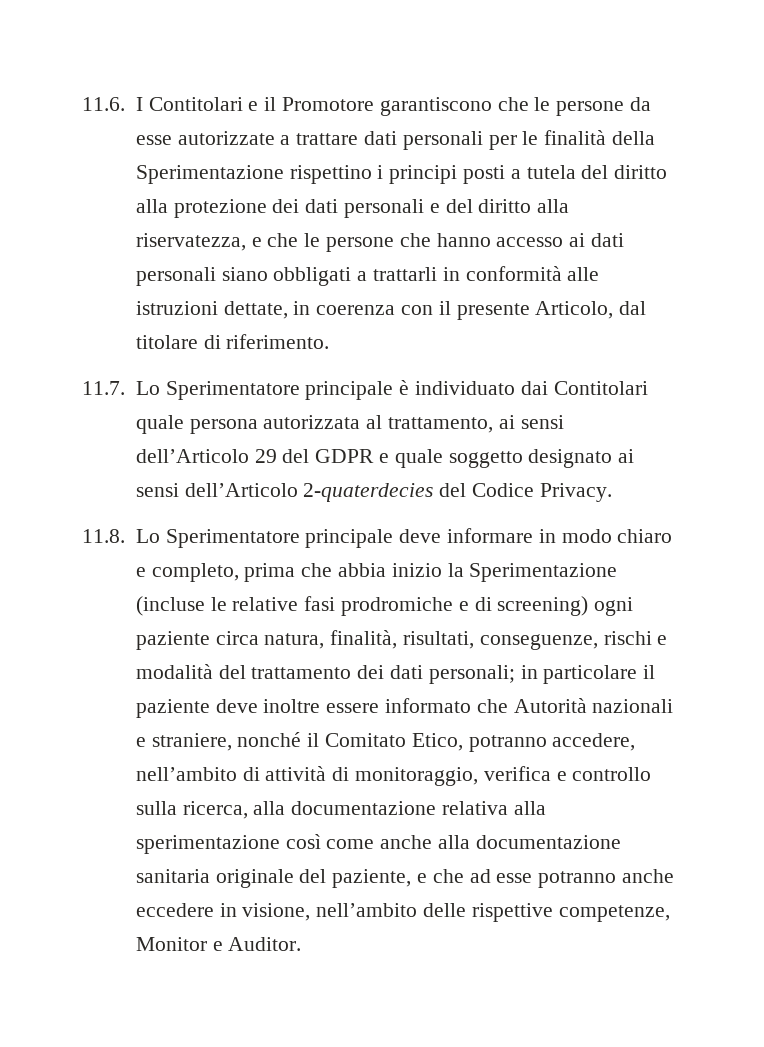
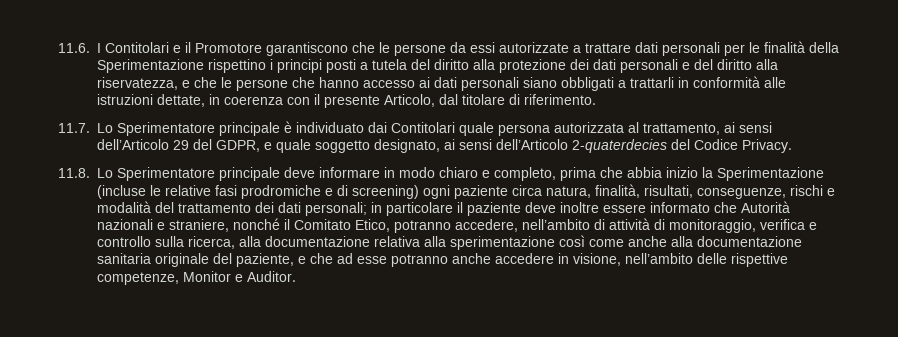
- 11.6. I Contitolari e il Promotore garantiscono che le persone da esse autorizzate a trattare dati personali per le finalità della Sperimentazione rispettino i principi posti a tutela del diritto alla protezione dei dati personali e del diritto alla riservatezza, e che le persone che hanno accesso ai dati personali siano obbligati a trattarli in conformità alle istruzioni dettate, in coerenza con il presente Articolo, dal titolare di riferimento.
+ 11.6. I Contitolari e il Promotore garantiscono che le persone da essi autorizzate a trattare dati personali per le finalità della Sperimentazione rispettino i principi posti a tutela del diritto alla protezione dei dati personali e del diritto alla riservatezza, e che le persone che hanno accesso ai dati personali siano obbligati a trattarli in conformità alle istruzioni dettate, in coerenza con il presente Articolo, dal titolare di riferimento.
- 11.7. Lo Sperimentatore principale è individuato dai Contitolari quale persona autorizzata al trattamento, ai sensi dell’Articolo 29 del GDPR e quale soggetto designato ai sensi dell’Articolo 2-quaterdecies del Codice Privacy.
+ 11.7. Lo Sperimentatore principale è individuato dai Contitolari quale persona autorizzata al trattamento, ai sensi dell’Articolo 29 del GDPR, e quale soggetto designato, ai sensi dell’Articolo 2-quaterdecies del Codice Privacy.
- in particolare il paziente deve inoltre essere informato che Autorità nazionali e straniere, nonché il Comitato Etico, potranno accedere, nell’ambito di attività di monitoraggio, verifica e controllo sulla ricerca, alla documentazione relativa alla sperimentazione così come anche alla documentazione sanitaria originale del paziente, e che ad esse potranno anche eccedere in visione, nell’ambito delle rispettive competenze, Monitor e Auditor.
+ in particolare il paziente deve inoltre essere informato che Autorità nazionali e straniere, nonché il Comitato Etico, potranno accedere, nell’ambito di attività di monitoraggio, verifica e controllo sulla ricerca, alla documentazione relativa alla sperimentazione così come anche alla documentazione sanitaria originale del paziente, e che ad esse potranno anche accedere in visione, nell’ambito delle rispettive competenze, Monitor e Auditor.

